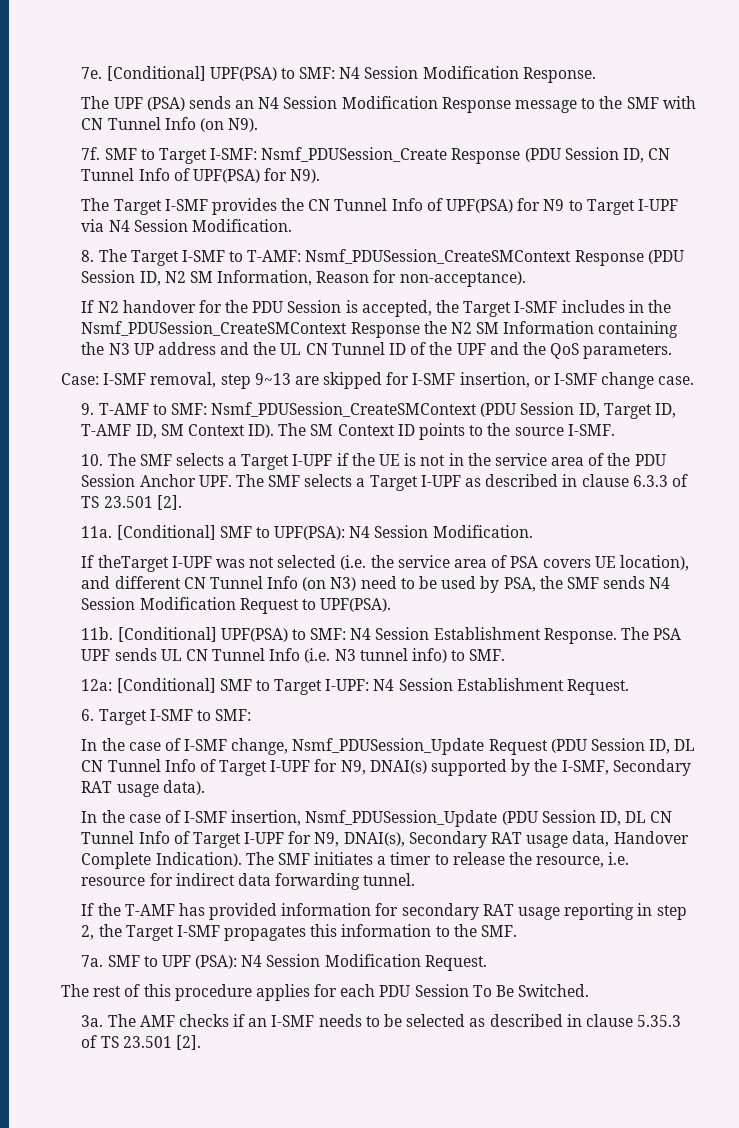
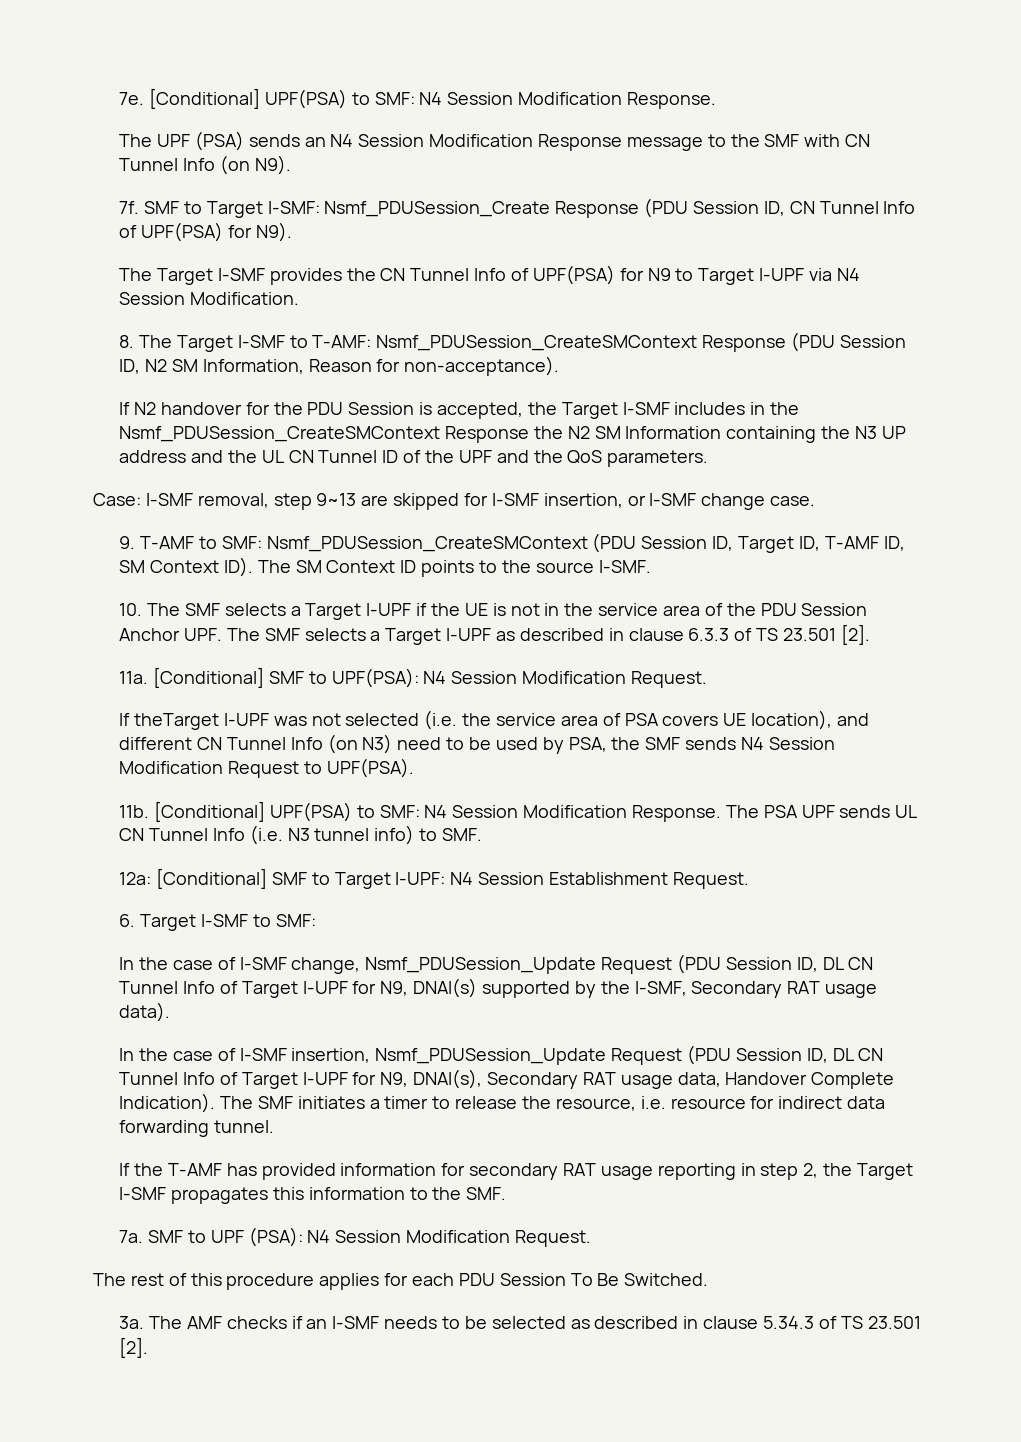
- [Conditional] SMF to UPF(PSA): N4 Session Modification.
+ [Conditional] SMF to UPF(PSA): N4 Session Modification Request.
- 11b. [Conditional] UPF(PSA) to SMF: N4 Session Establishment Response.
+ 11b. [Conditional] UPF(PSA) to SMF: N4 Session Modification Response.
- In the case of I-SMF insertion, Nsmf_PDUSession_Update (PDU Session ID, DL CN Tunnel Info of Target I-UPF for N9, DNAI(s), Secondary RAT usage data, Handover Complete Indication).
+ In the case of I-SMF insertion, Nsmf_PDUSession_Update Request (PDU Session ID, DL CN Tunnel Info of Target I-UPF for N9, DNAI(s), Secondary RAT usage data, Handover Complete Indication).
- The AMF checks if an I-SMF needs to be selected as described in clause 5.35.3 of TS 23.501 [2].
+ The AMF checks if an I-SMF needs to be selected as described in clause 5.34.3 of TS 23.501 [2].

